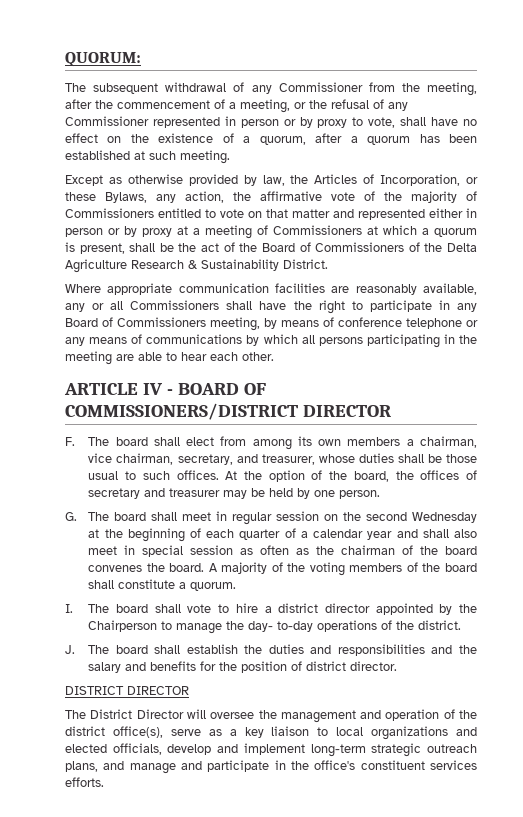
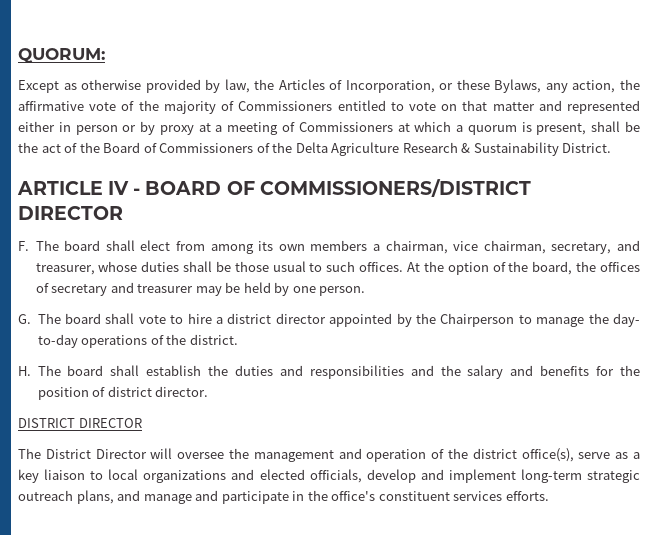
- The subsequent withdrawal of any Commissioner from the meeting, after the commencement of a meeting, or the refusal of any Commissioner represented in person or by proxy to vote, shall have no effect on the existence of a quorum, after a quorum has been established at such meeting.
- Where appropriate communication facilities are reasonably available, any or all Commissioners shall have the right to participate in any Board of Commissioners meeting, by means of conference telephone or any means of communications by which all persons participating in the meeting are able to hear each other.
- G. The board shall meet in regular session on the second Wednesday at the beginning of each quarter of a calendar year and shall also meet in special session as often as the chairman of the board convenes the board. A majority of the voting members of the board shall constitute a quorum.
- I. The board shall vote to hire a district director appointed by the Chairperson to manage the day- to-day operations of the district.
+ G. The board shall vote to hire a district director appointed by the Chairperson to manage the day- to-day operations of the district.
- J. The board shall establish the duties and responsibilities and the salary and benefits for the position of district director.
+ H. The board shall establish the duties and responsibilities and the salary and benefits for the position of district director.

